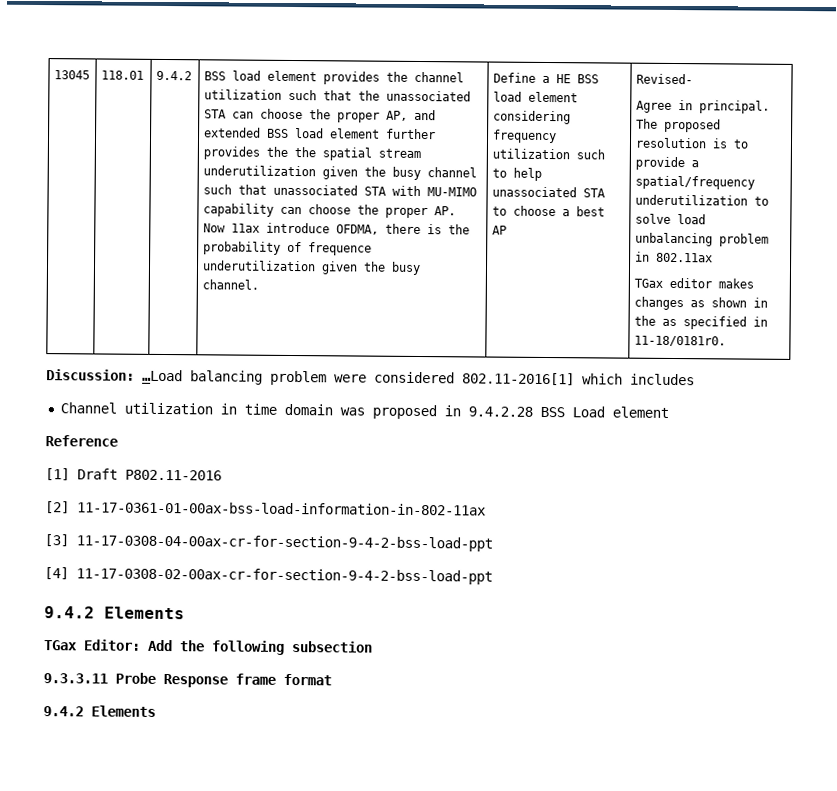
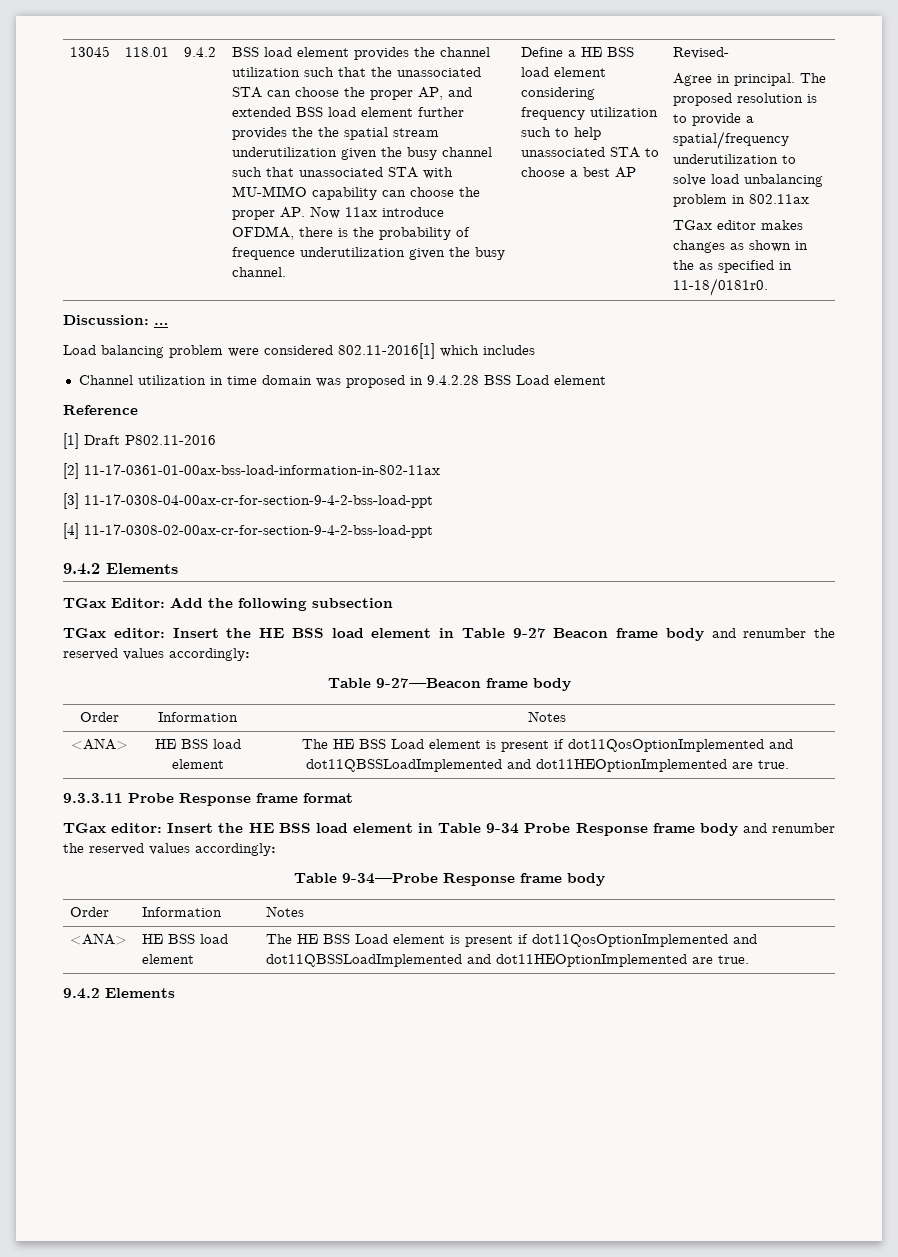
- Discussion: …Load balancing problem were considered 802.11-2016[1] which includes
+ Discussion: …
+ Load balancing problem were considered 802.11-2016[1] which includes
+ TGax editor: Insert the HE BSS load element in Table 9-27 Beacon frame body and renumber the reserved values accordingly:
+ Table 9-27—Beacon frame body
+ Order | Information | Notes
+ <ANA> | HE BSS load element | The HE BSS Load element is present if dot11QosOptionImplemented and dot11QBSSLoadImplemented and dot11HEOptionImplemented are true.
+ TGax editor: Insert the HE BSS load element in Table 9-34 Probe Response frame body and renumber the reserved values accordingly:
+ Table 9-34—Probe Response frame body
+ Order | Information | Notes
+ <ANA> | HE BSS load element | The HE BSS Load element is present if dot11QosOptionImplemented and dot11QBSSLoadImplemented and dot11HEOptionImplemented are true.

